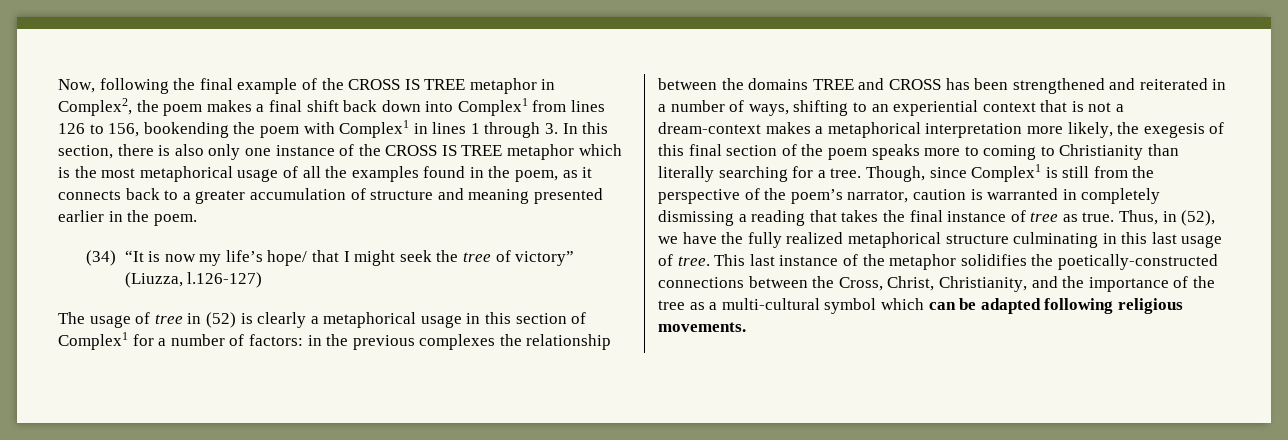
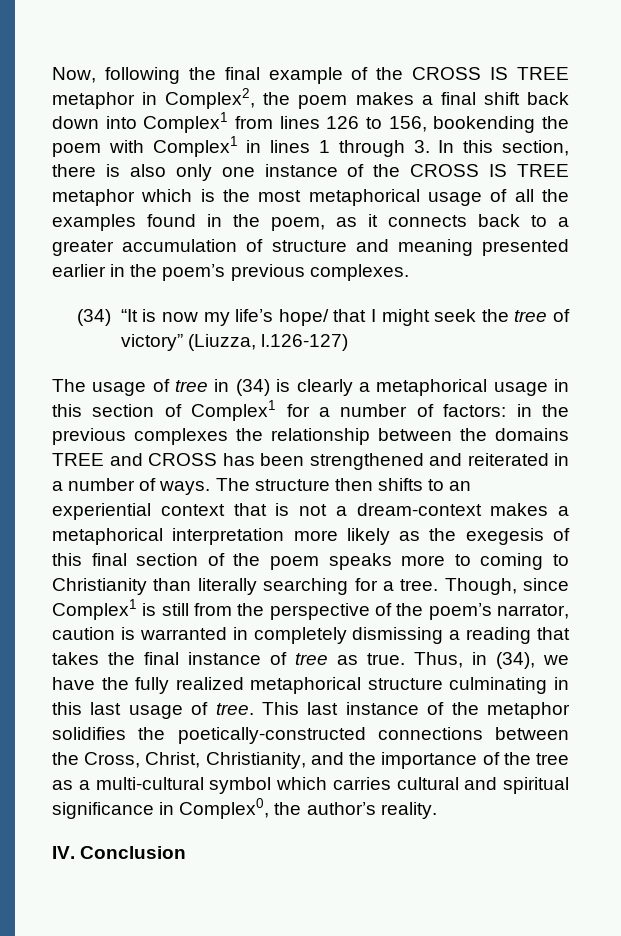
- Now, following the final example of the CROSS IS TREE metaphor in Complex2, the poem makes a final shift back down into Complex1 from lines 126 to 156, bookending the poem with Complex1 in lines 1 through 3. In this section, there is also only one instance of the CROSS IS TREE metaphor which is the most metaphorical usage of all the examples found in the poem, as it connects back to a greater accumulation of structure and meaning presented earlier in the poem.
+ Now, following the final example of the CROSS IS TREE metaphor in Complex2, the poem makes a final shift back down into Complex1 from lines 126 to 156, bookending the poem with Complex1 in lines 1 through 3. In this section, there is also only one instance of the CROSS IS TREE metaphor which is the most metaphorical usage of all the examples found in the poem, as it connects back to a greater accumulation of structure and meaning presented earlier in the poem’s previous complexes.
- The usage of tree in (52) is clearly a metaphorical usage in this section of Complex1 for a number of factors:
+ The usage of tree in (34) is clearly a metaphorical usage in this section of Complex1 for a number of factors:
- in the previous complexes the relationship between the domains TREE and CROSS has been strengthened and reiterated in a number of ways, shifting to an experiential context that is not a dream-context makes a metaphorical interpretation more likely, the exegesis of this final section of the poem speaks more to coming to Christianity than literally searching for a tree.
+ in the previous complexes the relationship between the domains TREE and CROSS has been strengthened and reiterated in a number of ways. The structure then shifts to an experiential context that is not a dream-context makes a metaphorical interpretation more likely as the exegesis of this final section of the poem speaks more to coming to Christianity than literally searching for a tree.
- Thus, in (52), we have the fully realized metaphorical structure culminating in this last usage of tree.
+ Thus, in (34), we have the fully realized metaphorical structure culminating in this last usage of tree.
- This last instance of the metaphor solidifies the poetically-constructed connections between the Cross, Christ, Christianity, and the importance of the tree as a multi-cultural symbol which can be adapted following religious movements.
+ This last instance of the metaphor solidifies the poetically-constructed connections between the Cross, Christ, Christianity, and the importance of the tree as a multi-cultural symbol which carries cultural and spiritual significance in Complex0, the author’s reality.
+ IV. Conclusion

